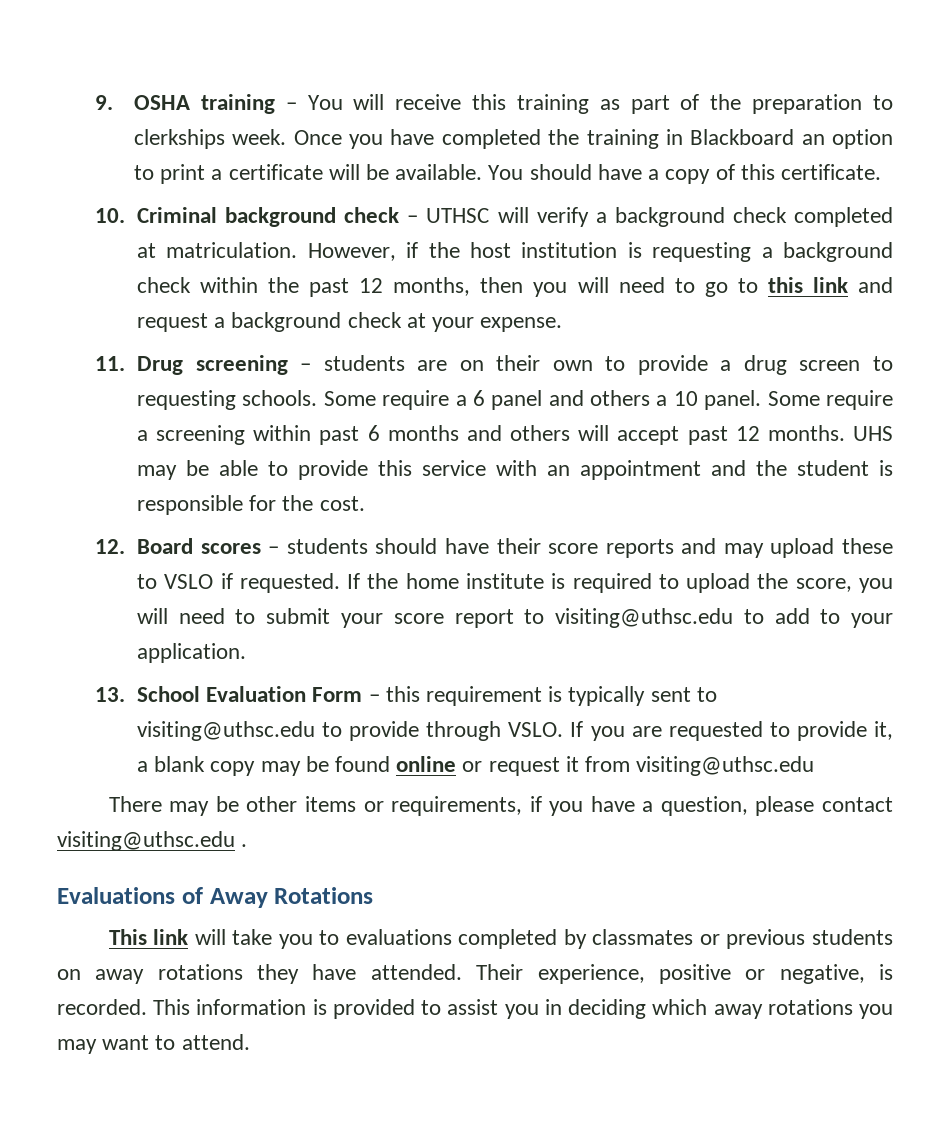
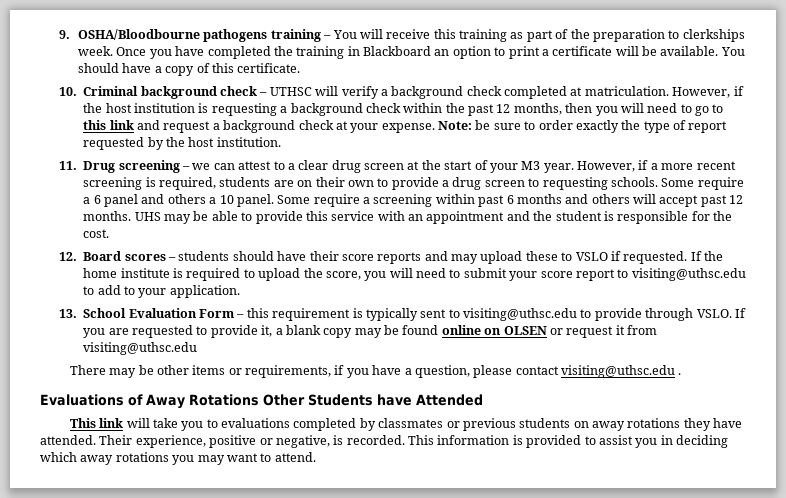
- 9. OSHA training – You will receive this training as part of the preparation to clerkships week.
+ 9. OSHA/Bloodbourne pathogens training – You will receive this training as part of the preparation to clerkships week.
- However, if the host institution is requesting a background check within the past 12 months, then you will need to go to this link and request a background check at your expense.
- 11. Drug screening – students are on their own to provide a drug screen to requesting schools.
+ However, if the host institution is requesting a background check within the past 12 months, then you will need to go to this link and request a background check at your expense. Note: be sure to order exactly the type of report requested by the host institution.
+ 11. Drug screening – we can attest to a clear drug screen at the start of your M3 year. However, if a more recent screening is required, students are on their own to provide a drug screen to requesting schools.
- If you are requested to provide it, a blank copy may be found online or request it from visiting@uthsc.edu
+ If you are requested to provide it, a blank copy may be found online on OLSEN or request it from visiting@uthsc.edu
- Evaluations of Away Rotations
+ Evaluations of Away Rotations Other Students have Attended

